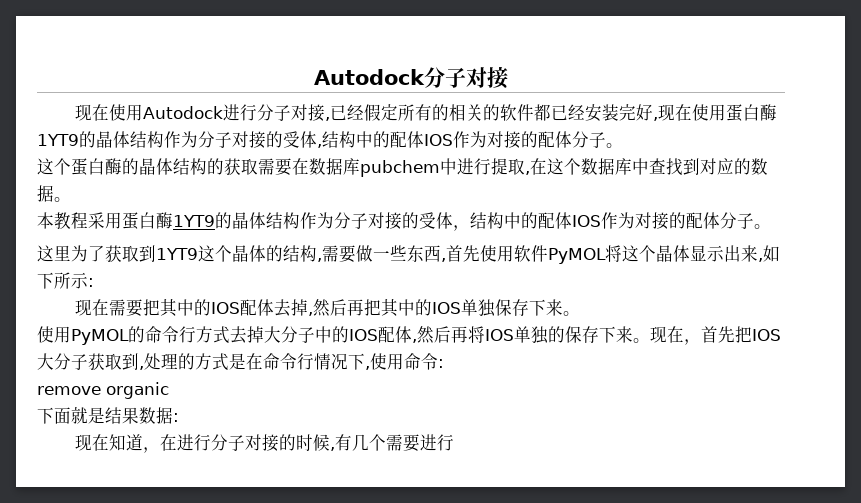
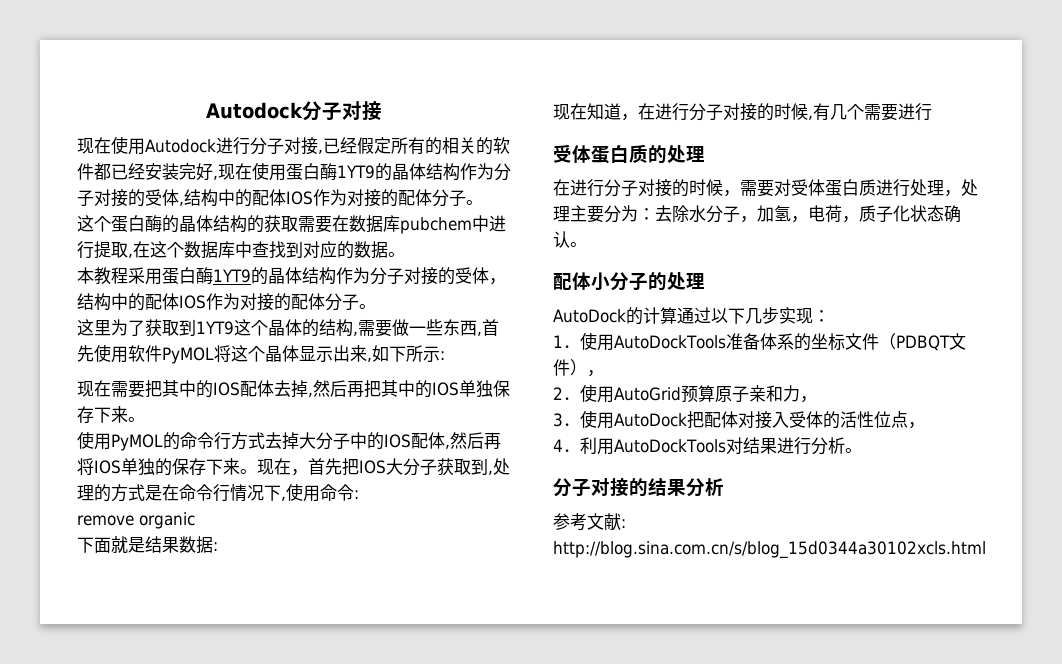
+ 受体蛋白质的处理
+ 在进行分子对接的时候，需要对受体蛋白质进行处理，处理主要分为：去除水分子，加氢，电荷，质子化状态确认。
+ 配体小分子的处理
+ AutoDock的计算通过以下几步实现：
+ 1．使用AutoDockTools准备体系的坐标文件（PDBQT文件），
+ 2．使用AutoGrid预算原子亲和力，
+ 3．使用AutoDock把配体对接入受体的活性位点，
+ 4．利用AutoDockTools对结果进行分析。
+ 分子对接的结果分析
+ 参考文献: http://blog.sina.com.cn/s/blog_15d0344a30102xcls.html

